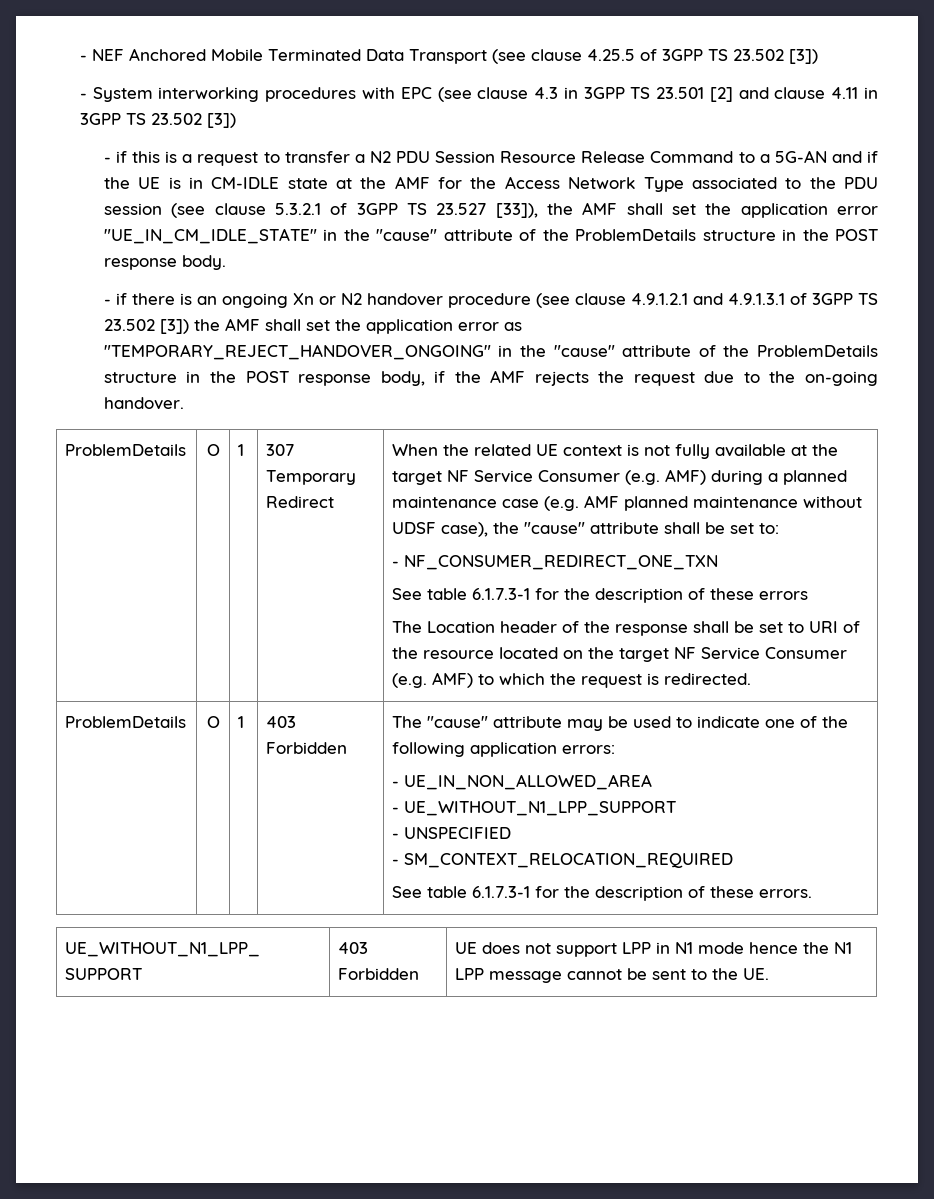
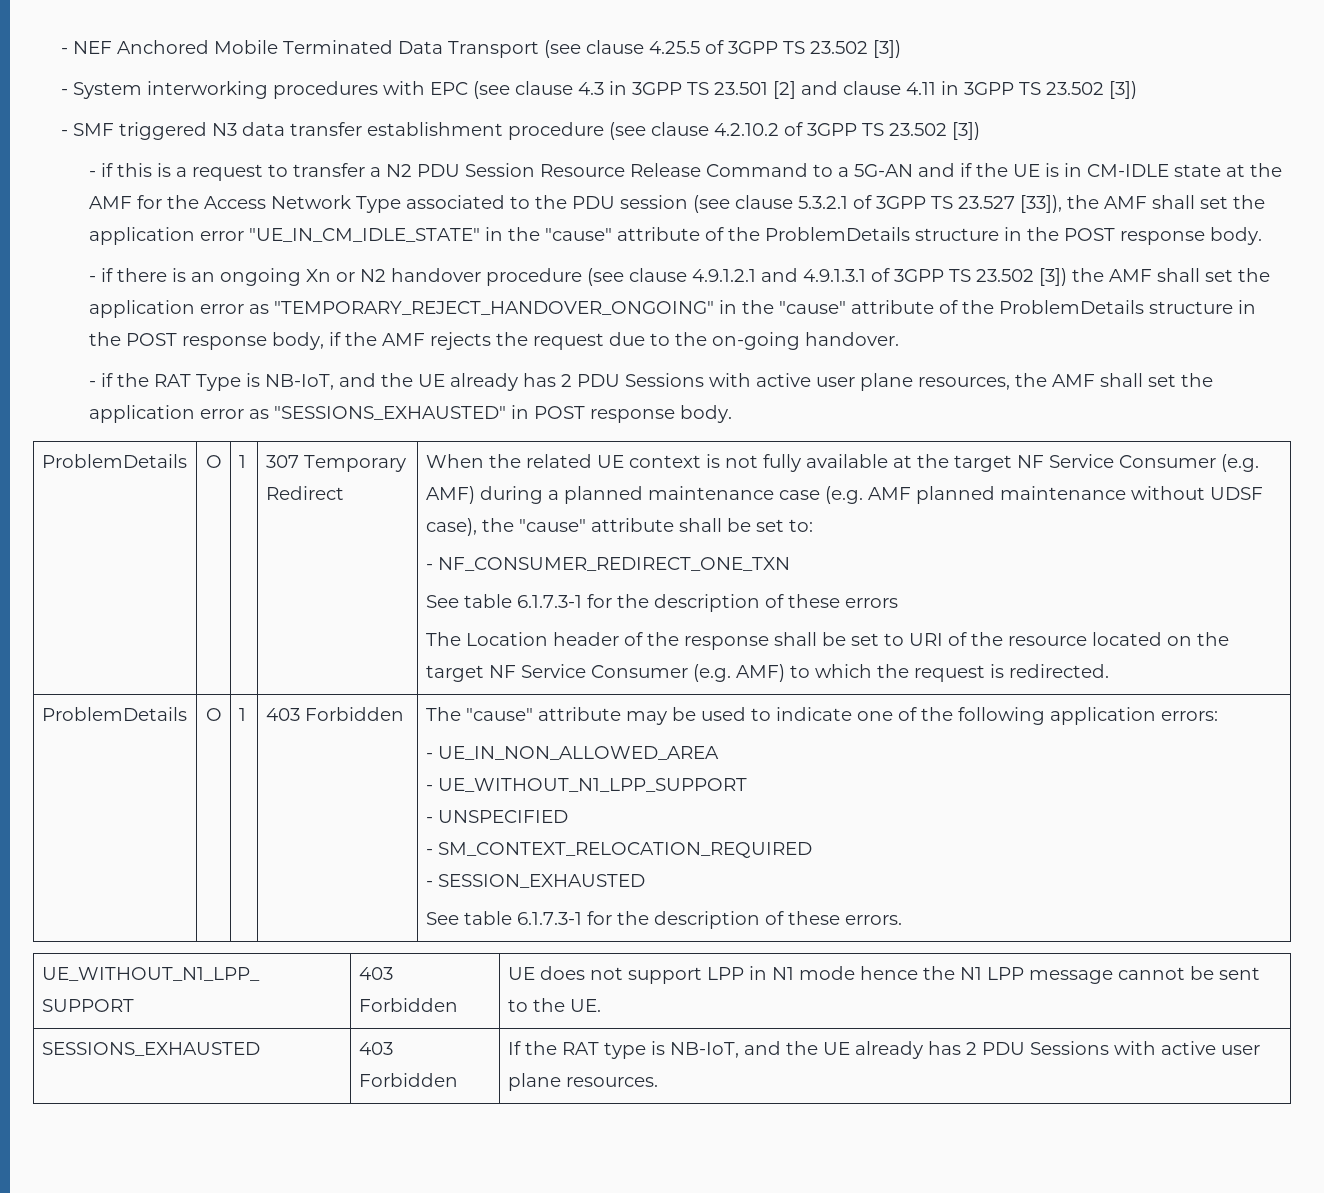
+ - SMF triggered N3 data transfer establishment procedure (see clause 4.2.10.2 of 3GPP TS 23.502 [3])
+ - if the RAT Type is NB-IoT, and the UE already has 2 PDU Sessions with active user plane resources, the AMF shall set the application error as "SESSIONS_EXHAUSTED" in POST response body.
  ProblemDetails | O | 1 | 403 Forbidden | The "cause" attribute may be used to indicate one of the following application errors:
  - UE_IN_NON_ALLOWED_AREA
  - UE_WITHOUT_N1_LPP_SUPPORT
  - UNSPECIFIED
  - SM_CONTEXT_RELOCATION_REQUIRED
+ - SESSION_EXHAUSTED
+ SESSIONS_EXHAUSTED | 403 Forbidden | If the RAT type is NB-IoT, and the UE already has 2 PDU Sessions with active user plane resources.

